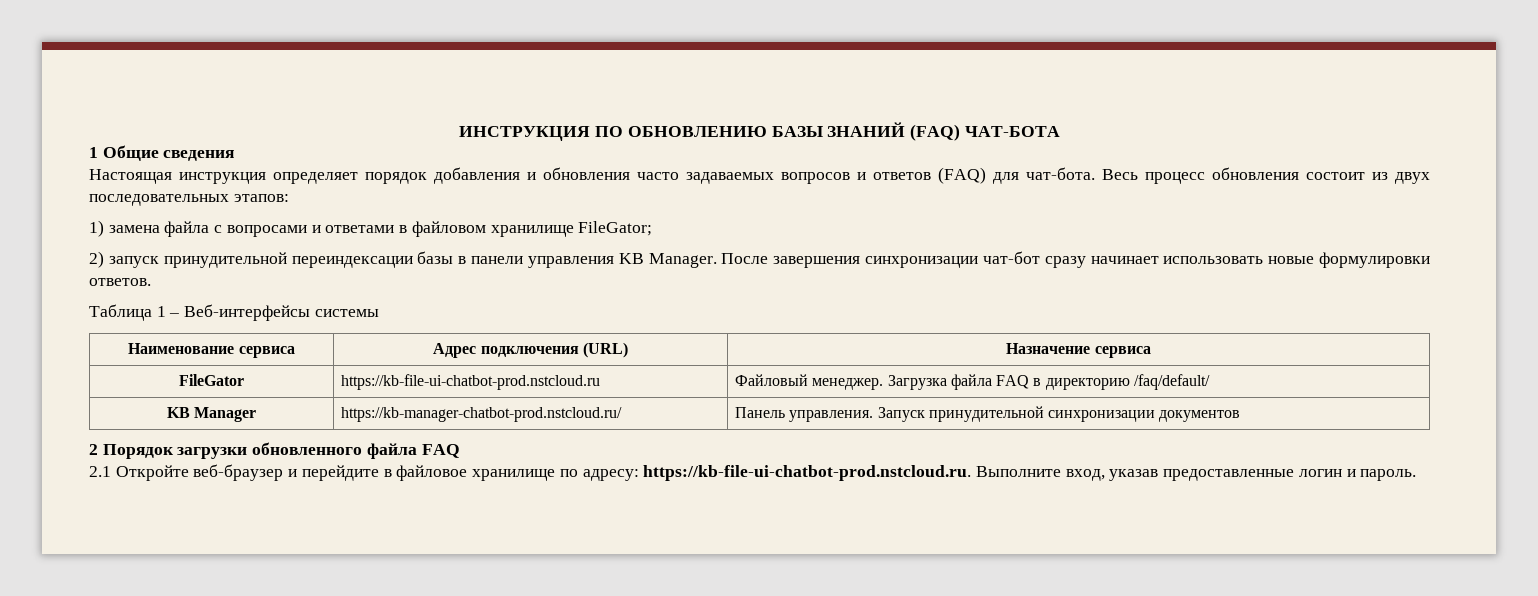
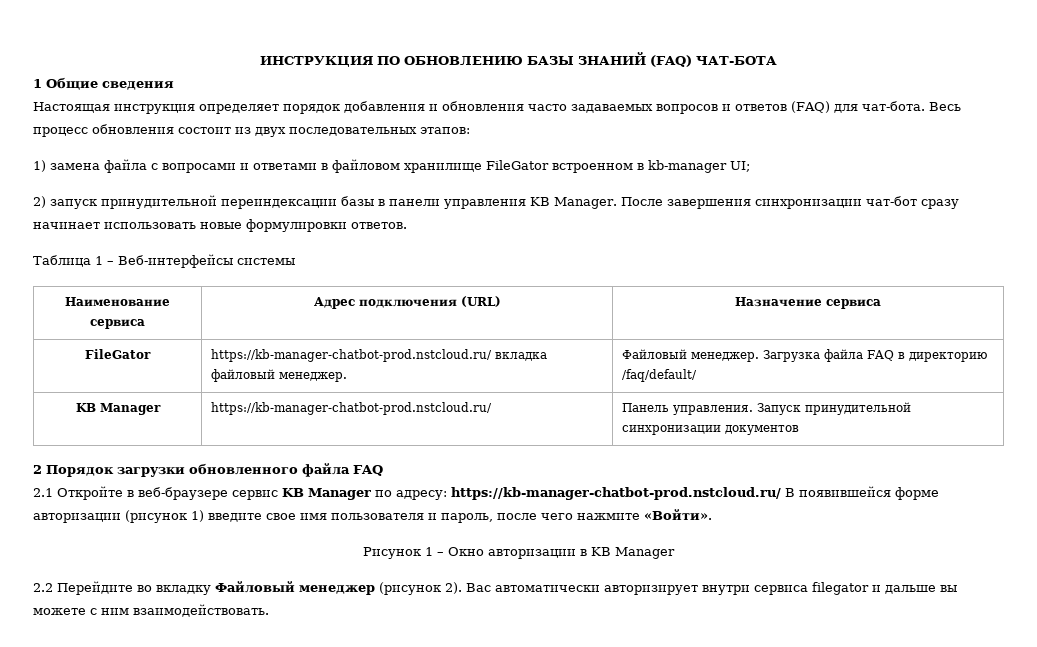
- 1) замена файла с вопросами и ответами в файловом хранилище FileGator;
+ 1) замена файла с вопросами и ответами в файловом хранилище FileGator встроенном в kb-manager UI;
- FileGator | https://kb-file-ui-chatbot-prod.nstcloud.ru | Файловый менеджер. Загрузка файла FAQ в директорию /faq/default/
+ FileGator | https://kb-manager-chatbot-prod.nstcloud.ru/ вкладка файловый менеджер. | Файловый менеджер. Загрузка файла FAQ в директорию /faq/default/
- 2.1 Откройте веб-браузер и перейдите в файловое хранилище по адресу: https://kb-file-ui-chatbot-prod.nstcloud.ru. Выполните вход, указав предоставленные логин и пароль.
+ 2.1 Откройте в веб-браузере сервис KB Manager по адресу: https://kb-manager-chatbot-prod.nstcloud.ru/ В появившейся форме авторизации (рисунок 1) введите свое имя пользователя и пароль, после чего нажмите «Войти».
+ Рисунок 1 – Окно авторизации в KB Manager
+ 2.2 Перейдите во вкладку Файловый менеджер (рисунок 2). Вас автоматически авторизирует внутри сервиса filegator и дальше вы можете с ним взаимодействовать.

